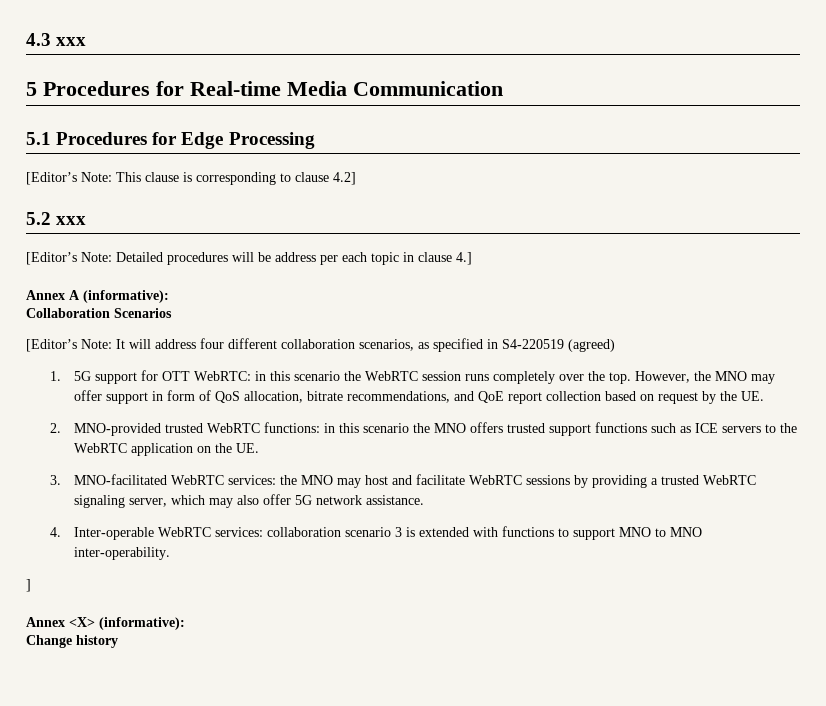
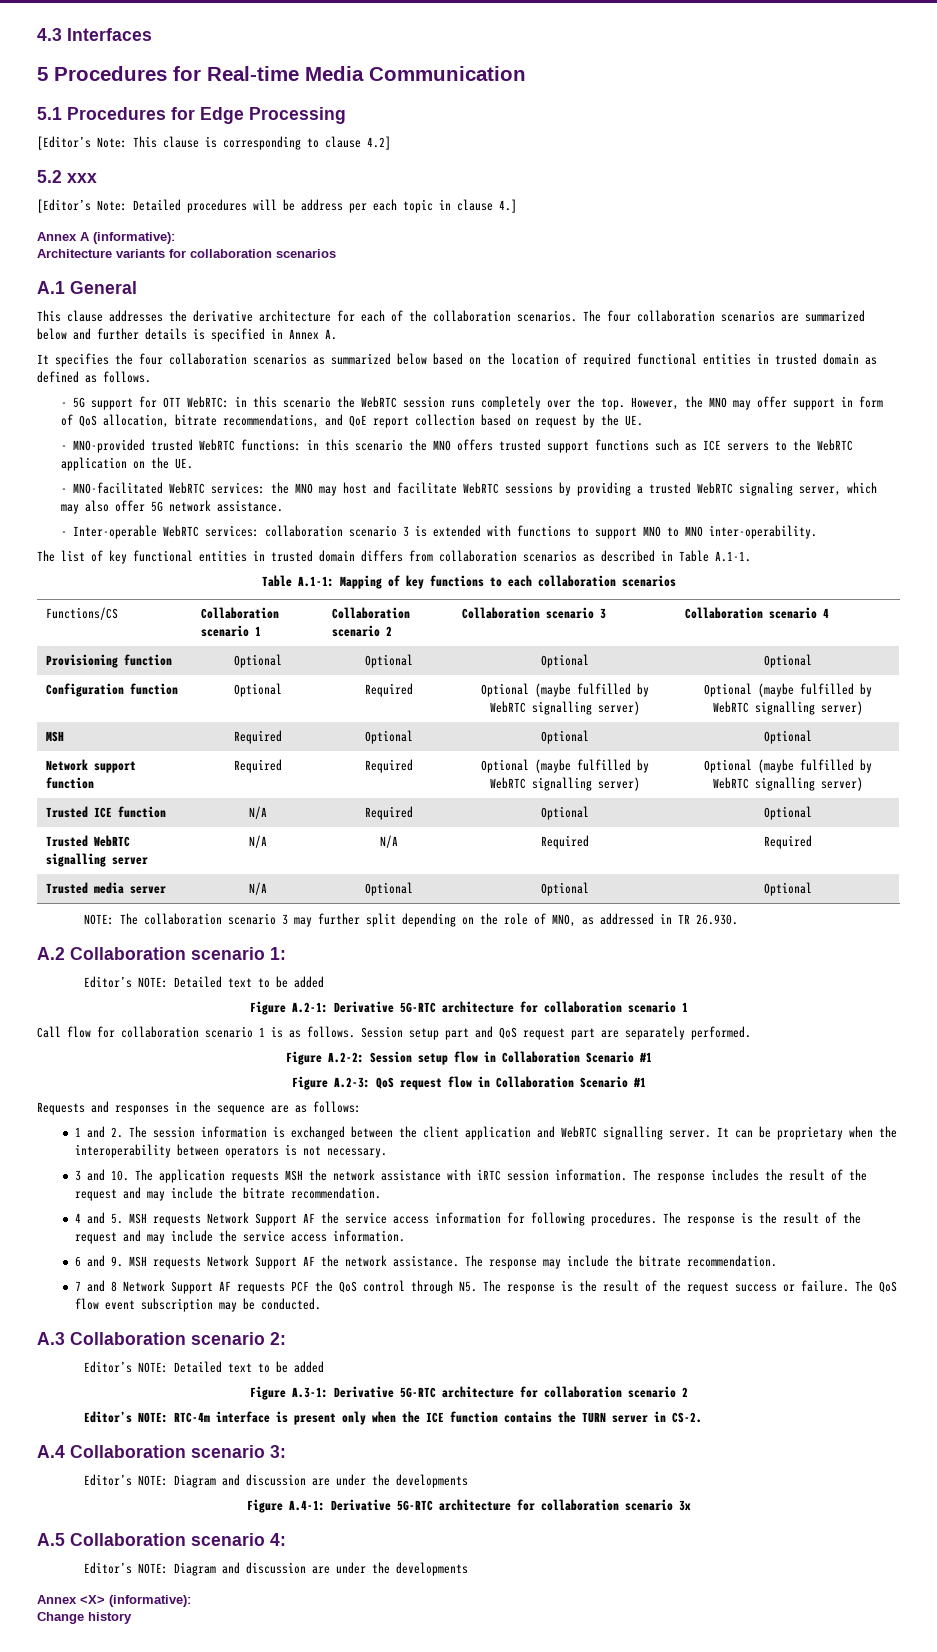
- 4.3 xxx
+ 4.3 Interfaces
- Collaboration Scenarios
- [Editor’s Note: It will address four different collaboration scenarios, as specified in S4-220519 (agreed)
- 1. 5G support for OTT WebRTC: in this scenario the WebRTC session runs completely over the top.
+ Architecture variants for collaboration scenarios
+ A.1 General
+ This clause addresses the derivative architecture for each of the collaboration scenarios. The four collaboration scenarios are summarized below and further details is specified in Annex A.
+ It specifies the four collaboration scenarios as summarized below based on the location of required functional entities in trusted domain as defined as follows.
+ - 5G support for OTT WebRTC: in this scenario the WebRTC session runs completely over the top.
- 2. MNO-provided trusted WebRTC functions: in this scenario the MNO offers trusted support functions such as ICE servers to the WebRTC application on the UE.
+ - MNO-provided trusted WebRTC functions: in this scenario the MNO offers trusted support functions such as ICE servers to the WebRTC application on the UE.
- 3. MNO-facilitated WebRTC services: the MNO may host and facilitate WebRTC sessions by providing a trusted WebRTC signaling server, which may also offer 5G network assistance.
+ - MNO-facilitated WebRTC services: the MNO may host and facilitate WebRTC sessions by providing a trusted WebRTC signaling server, which may also offer 5G network assistance.
- 4. Inter-operable WebRTC services: collaboration scenario 3 is extended with functions to support MNO to MNO inter-operability.
+ - Inter-operable WebRTC services: collaboration scenario 3 is extended with functions to support MNO to MNO inter-operability.
- ]
+ The list of key functional entities in trusted domain differs from collaboration scenarios as described in Table A.1-1.
+ Table A.1-1: Mapping of key functions to each collaboration scenarios
+ Functions/CS | Collaboration scenario 1 | Collaboration scenario 2 | Collaboration scenario 3 | Collaboration scenario 4
+ Provisioning function | Optional | Optional | Optional | Optional
+ Configuration function | Optional | Required | Optional (maybe fulfilled by WebRTC signalling server) | Optional (maybe fulfilled by WebRTC signalling server)
+ MSH | Required | Optional | Optional | Optional
+ Network support function | Required | Required | Optional (maybe fulfilled by WebRTC signalling server) | Optional (maybe fulfilled by WebRTC signalling server)
+ Trusted ICE function | N/A | Required | Optional | Optional
+ Trusted WebRTC signalling server | N/A | N/A | Required | Required
+ Trusted media server | N/A | Optional | Optional | Optional
+ NOTE: The collaboration scenario 3 may further split depending on the role of MNO, as addressed in TR 26.930.
+ A.2 Collaboration scenario 1:
+ Editor’s NOTE: Detailed text to be added
+ Figure A.2-1: Derivative 5G-RTC architecture for collaboration scenario 1
+ Call flow for collaboration scenario 1 is as follows. Session setup part and QoS request part are separately performed.
+ Figure A.2-2: Session setup flow in Collaboration Scenario #1
+ Figure A.2-3: QoS request flow in Collaboration Scenario #1
+ Requests and responses in the sequence are as follows:
+ 1 and 2. The session information is exchanged between the client application and WebRTC signalling server. It can be proprietary when the interoperability between operators is not necessary.
+ 3 and 10. The application requests MSH the network assistance with iRTC session information. The response includes the result of the request and may include the bitrate recommendation.
+ 4 and 5. MSH requests Network Support AF the service access information for following procedures. The response is the result of the request and may include the service access information.
+ 6 and 9. MSH requests Network Support AF the network assistance. The response may include the bitrate recommendation.
+ 7 and 8 Network Support AF requests PCF the QoS control through N5. The response is the result of the request success or failure. The QoS flow event subscription may be conducted.
+ A.3 Collaboration scenario 2:
+ Editor’s NOTE: Detailed text to be added
+ Figure A.3-1: Derivative 5G-RTC architecture for collaboration scenario 2
+ Editor’s NOTE: RTC-4m interface is present only when the ICE function contains the TURN server in CS-2.
+ A.4 Collaboration scenario 3:
+ Editor’s NOTE: Diagram and discussion are under the developments
+ Figure A.4-1: Derivative 5G-RTC architecture for collaboration scenario 3x
+ A.5 Collaboration scenario 4:
+ Editor’s NOTE: Diagram and discussion are under the developments

